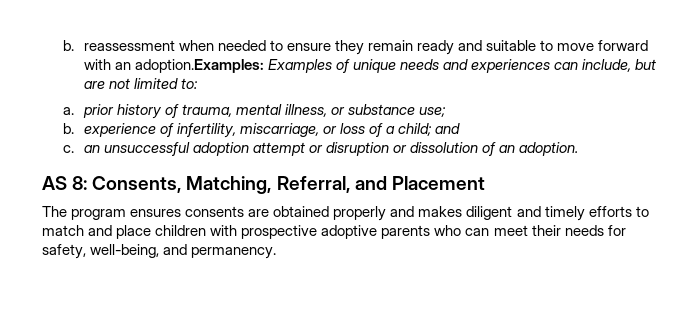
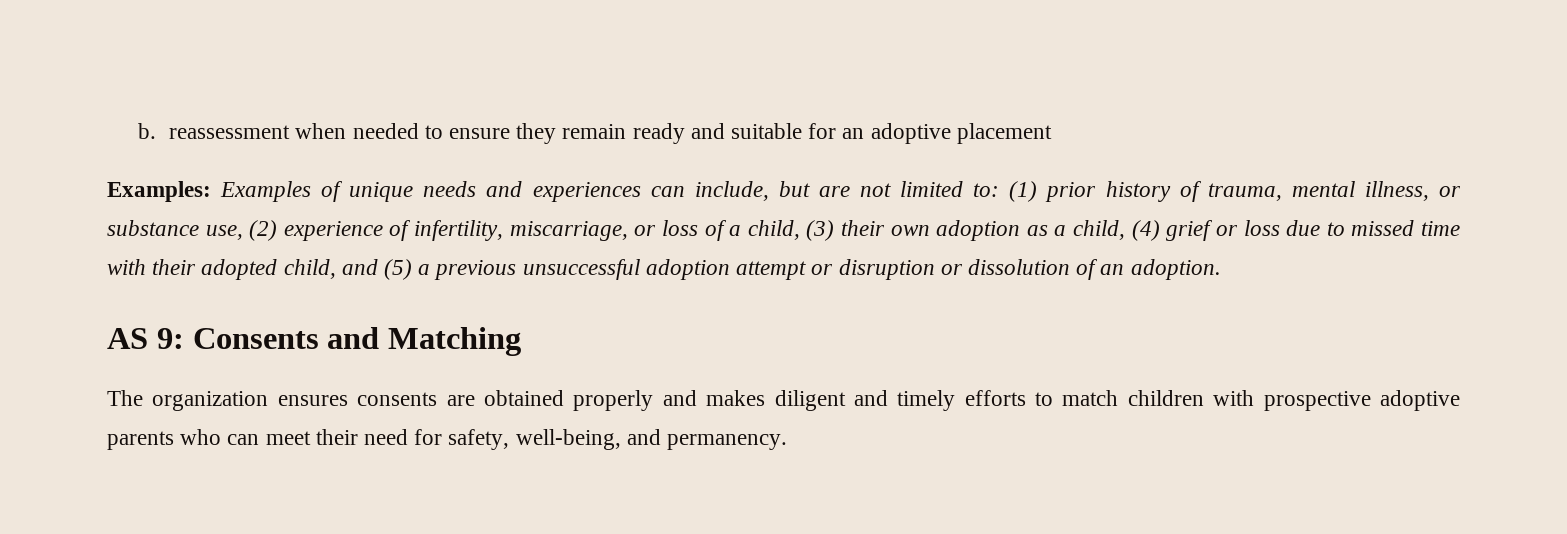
- b. reassessment when needed to ensure they remain ready and suitable to move forward with an adoption.Examples: Examples of unique needs and experiences can include, but are not limited to:
- a. prior history of trauma, mental illness, or substance use;
- b. experience of infertility, miscarriage, or loss of a child; and
- c. an unsuccessful adoption attempt or disruption or dissolution of an adoption.
+ b. reassessment when needed to ensure they remain ready and suitable for an adoptive placement
+ Examples: Examples of unique needs and experiences can include, but are not limited to: (1) prior history of trauma, mental illness, or substance use, (2) experience of infertility, miscarriage, or loss of a child, (3) their own adoption as a child, (4) grief or loss due to missed time with their adopted child, and (5) a previous unsuccessful adoption attempt or disruption or dissolution of an adoption.
- AS 8: Consents, Matching, Referral, and Placement
+ AS 9: Consents and Matching
- The program ensures consents are obtained properly and makes diligent and timely efforts to match and place children with prospective adoptive parents who can meet their needs for safety, well-being, and permanency.
+ The organization ensures consents are obtained properly and makes diligent and timely efforts to match children with prospective adoptive parents who can meet their need for safety, well-being, and permanency.

